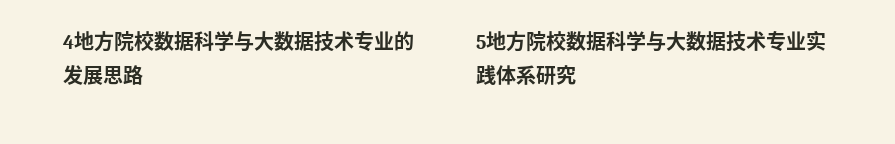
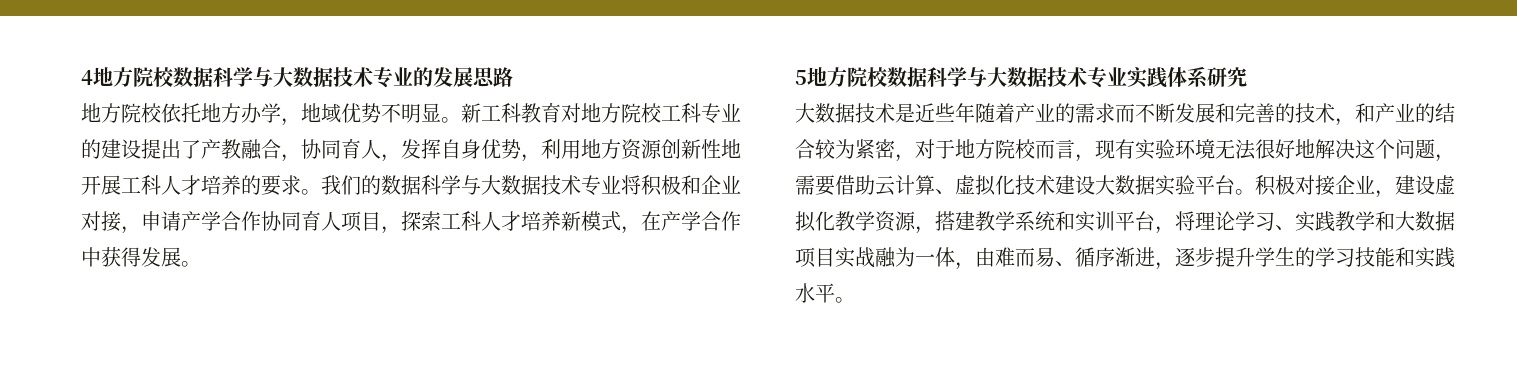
+ 地方院校依托地方办学，地域优势不明显。新工科教育对地方院校工科专业的建设提出了产教融合，协同育人，发挥自身优势，利用地方资源创新性地开展工科人才培养的要求。我们的数据科学与大数据技术专业将积极和企业对接，申请产学合作协同育人项目，探索工科人才培养新模式，在产学合作中获得发展。
+ 大数据技术是近些年随着产业的需求而不断发展和完善的技术，和产业的结合较为紧密，对于地方院校而言，现有实验环境无法很好地解决这个问题，需要借助云计算、虚拟化技术建设大数据实验平台。积极对接企业，建设虚拟化教学资源，搭建教学系统和实训平台，将理论学习、实践教学和大数据项目实战融为一体，由难而易、循序渐进，逐步提升学生的学习技能和实践水平。

